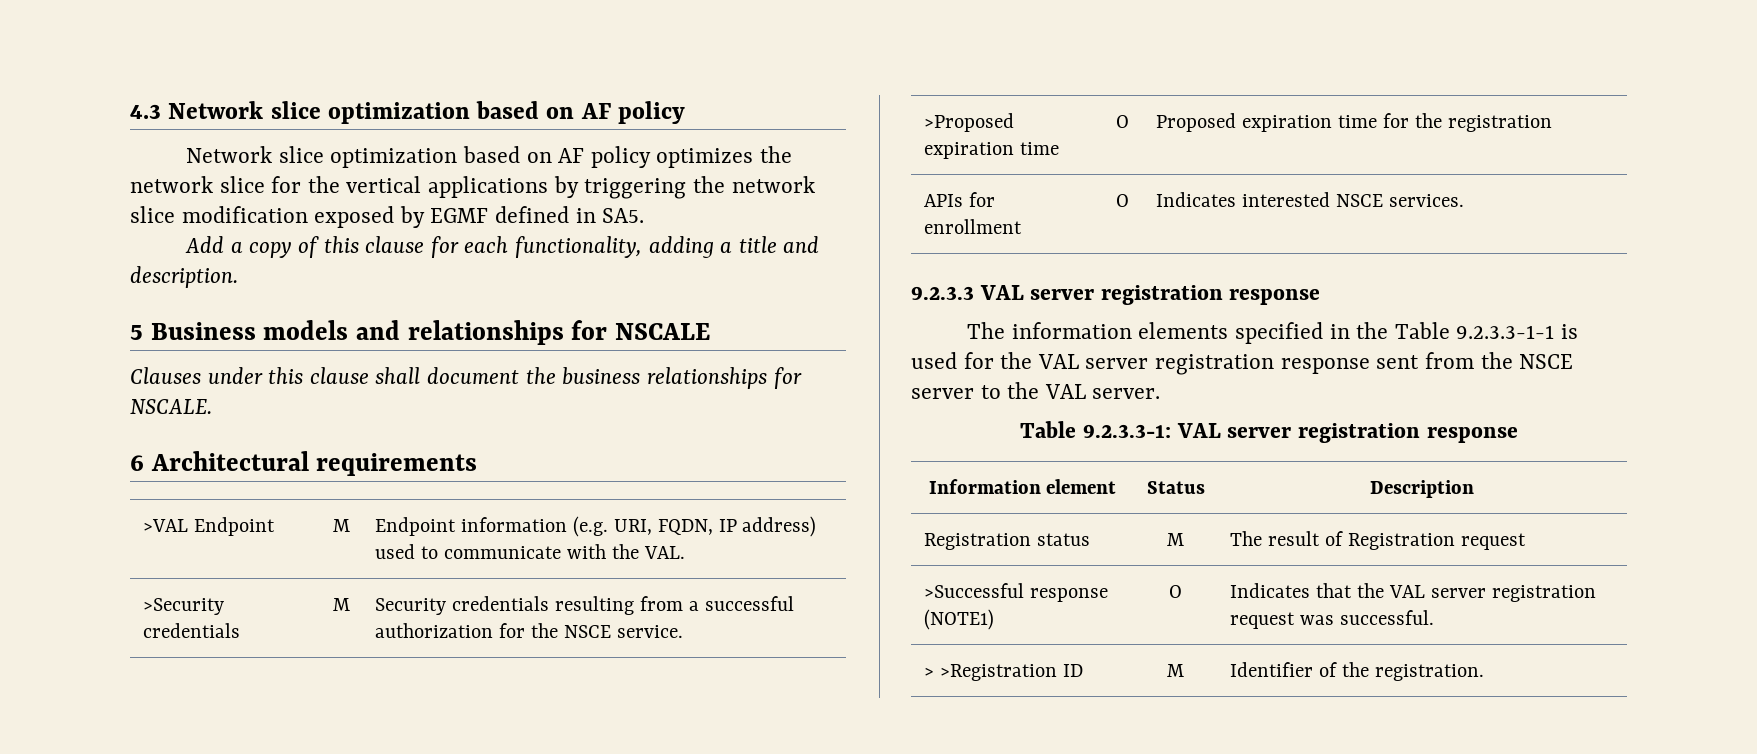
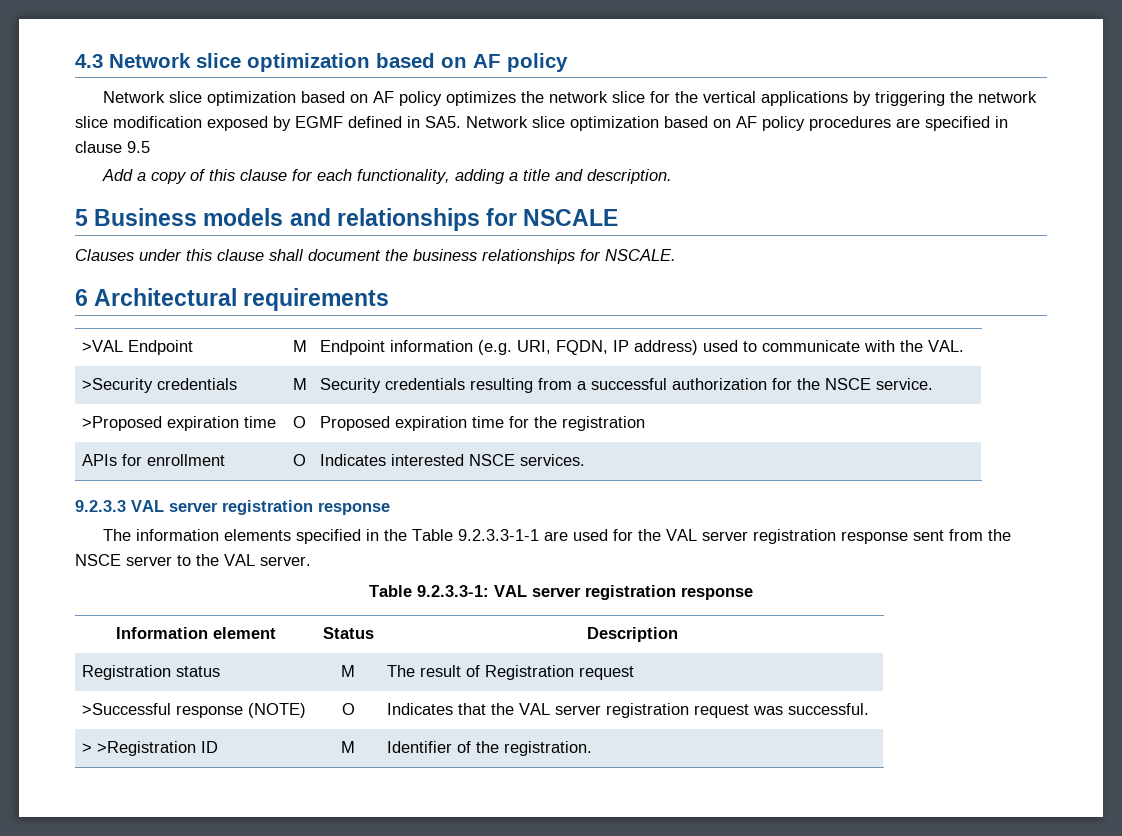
- Network slice optimization based on AF policy optimizes the network slice for the vertical applications by triggering the network slice modification exposed by EGMF defined in SA5.
+ Network slice optimization based on AF policy optimizes the network slice for the vertical applications by triggering the network slice modification exposed by EGMF defined in SA5. Network slice optimization based on AF policy procedures are specified in clause 9.5
- The information elements specified in the Table 9.2.3.3-1-1 is used for the VAL server registration response sent from the NSCE server to the VAL server.
+ The information elements specified in the Table 9.2.3.3-1-1 are used for the VAL server registration response sent from the NSCE server to the VAL server.
- >Successful response (NOTE1) | O | Indicates that the VAL server registration request was successful.
+ >Successful response (NOTE) | O | Indicates that the VAL server registration request was successful.

